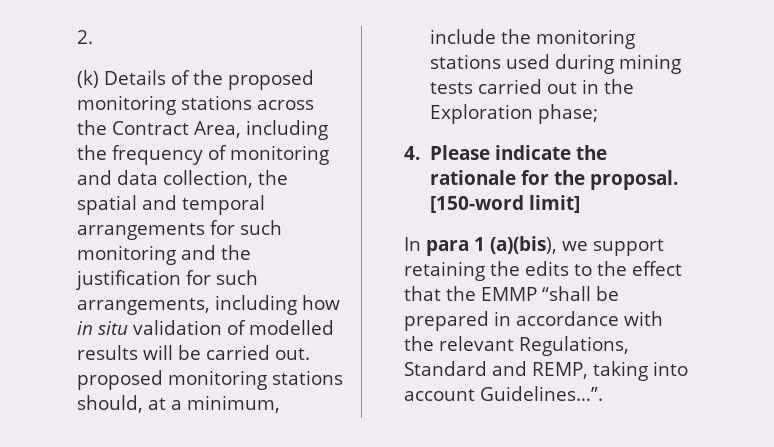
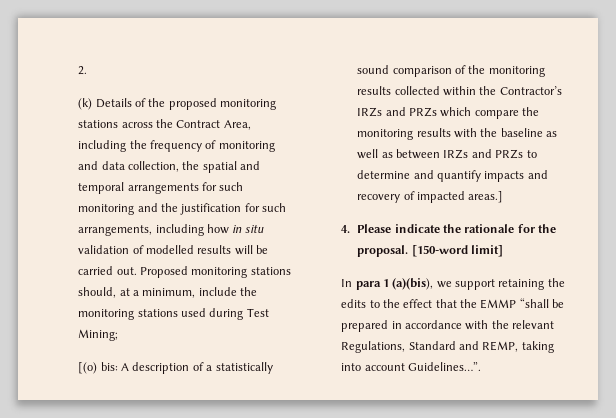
- (k) Details of the proposed monitoring stations across the Contract Area, including the frequency of monitoring and data collection, the spatial and temporal arrangements for such monitoring and the justification for such arrangements, including how in situ validation of modelled results will be carried out. proposed monitoring stations should, at a minimum, include the monitoring stations used during mining tests carried out in the Exploration phase;
+ (k) Details of the proposed monitoring stations across the Contract Area, including the frequency of monitoring and data collection, the spatial and temporal arrangements for such monitoring and the justification for such arrangements, including how in situ validation of modelled results will be carried out. Proposed monitoring stations should, at a minimum, include the monitoring stations used during Test Mining;
+ [(o) bis: A description of a statistically sound comparison of the monitoring results collected within the Contractor’s IRZs and PRZs which compare the monitoring results with the baseline as well as between IRZs and PRZs to determine and quantify impacts and recovery of impacted areas.]

